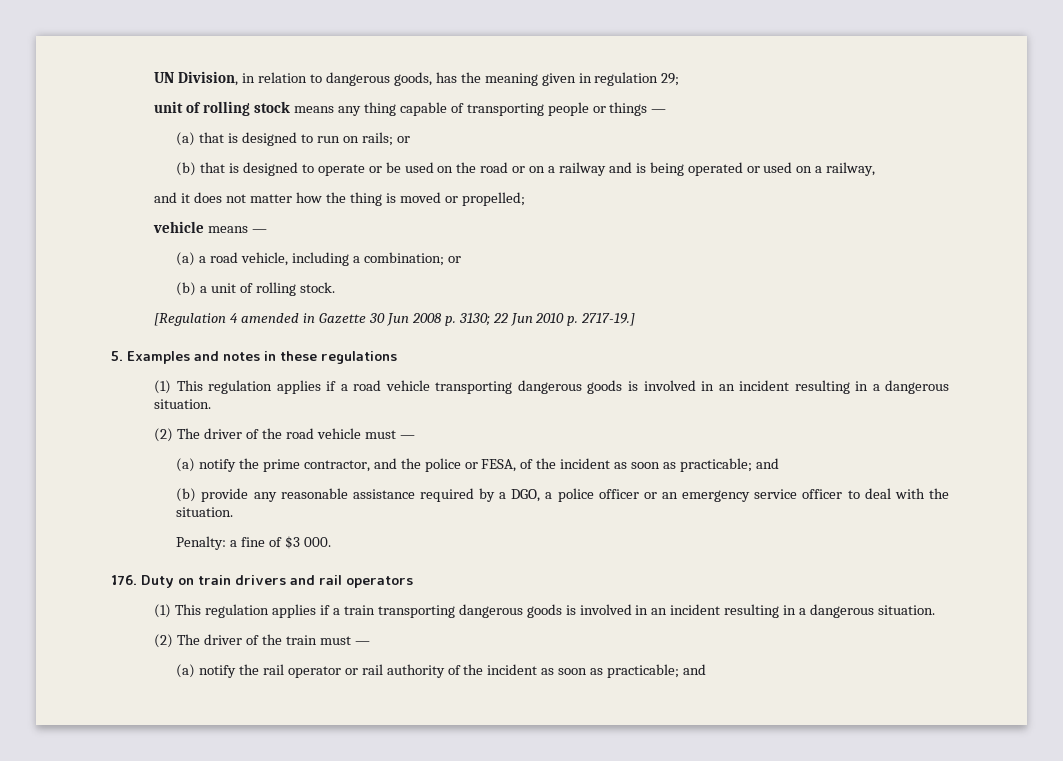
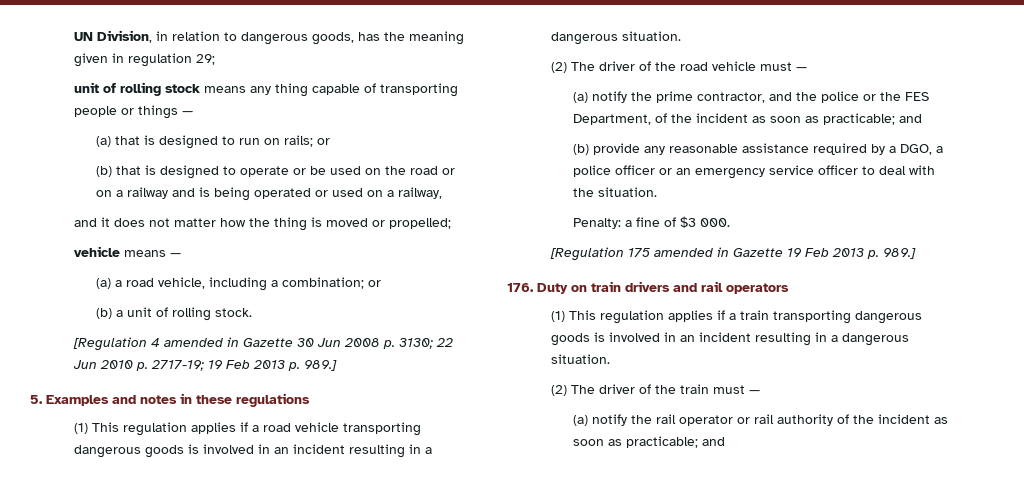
- [Regulation 4 amended in Gazette 30 Jun 2008 p. 3130; 22 Jun 2010 p. 2717-19.]
+ [Regulation 4 amended in Gazette 30 Jun 2008 p. 3130; 22 Jun 2010 p. 2717-19; 19 Feb 2013 p. 989.]
- (a) notify the prime contractor, and the police or FESA, of the incident as soon as practicable; and
+ (a) notify the prime contractor, and the police or the FES Department, of the incident as soon as practicable; and
+ [Regulation 175 amended in Gazette 19 Feb 2013 p. 989.]

